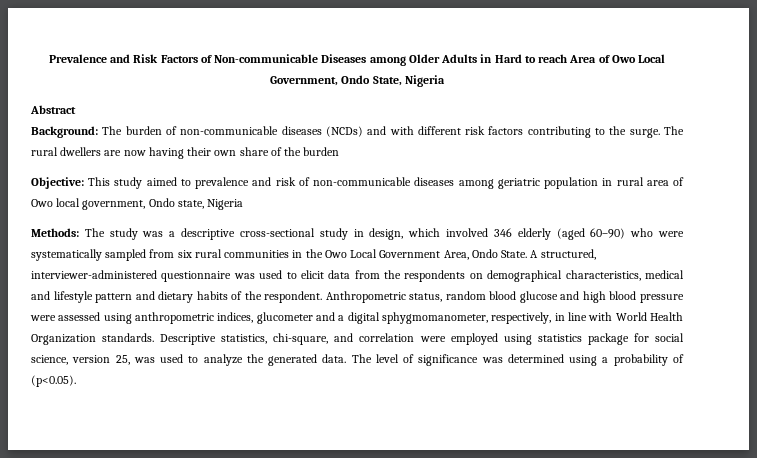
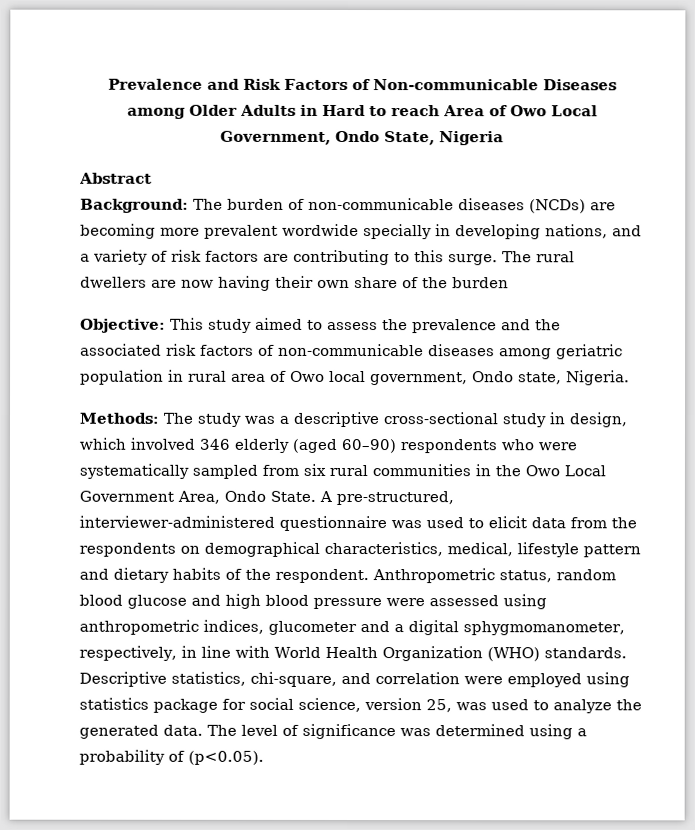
- Background: The burden of non-communicable diseases (NCDs) and with different risk factors contributing to the surge.
+ Background: The burden of non-communicable diseases (NCDs) are becoming more prevalent wordwide specially in developing nations, and a variety of risk factors are contributing to this surge.
- Objective: This study aimed to prevalence and risk of non-communicable diseases among geriatric population in rural area of Owo local government, Ondo state, Nigeria
+ Objective: This study aimed to assess the prevalence and the associated risk factors of non-communicable diseases among geriatric population in rural area of Owo local government, Ondo state, Nigeria.
- Methods: The study was a descriptive cross-sectional study in design, which involved 346 elderly (aged 60–90) who were systematically sampled from six rural communities in the Owo Local Government Area, Ondo State.
+ Methods: The study was a descriptive cross-sectional study in design, which involved 346 elderly (aged 60–90) respondents who were systematically sampled from six rural communities in the Owo Local Government Area, Ondo State.
- A structured, interviewer-administered questionnaire was used to elicit data from the respondents on demographical characteristics, medical and lifestyle pattern and dietary habits of the respondent.
+ A pre-structured, interviewer-administered questionnaire was used to elicit data from the respondents on demographical characteristics, medical, lifestyle pattern and dietary habits of the respondent.
- Anthropometric status, random blood glucose and high blood pressure were assessed using anthropometric indices, glucometer and a digital sphygmomanometer, respectively, in line with World Health Organization standards.
+ Anthropometric status, random blood glucose and high blood pressure were assessed using anthropometric indices, glucometer and a digital sphygmomanometer, respectively, in line with World Health Organization (WHO) standards.

